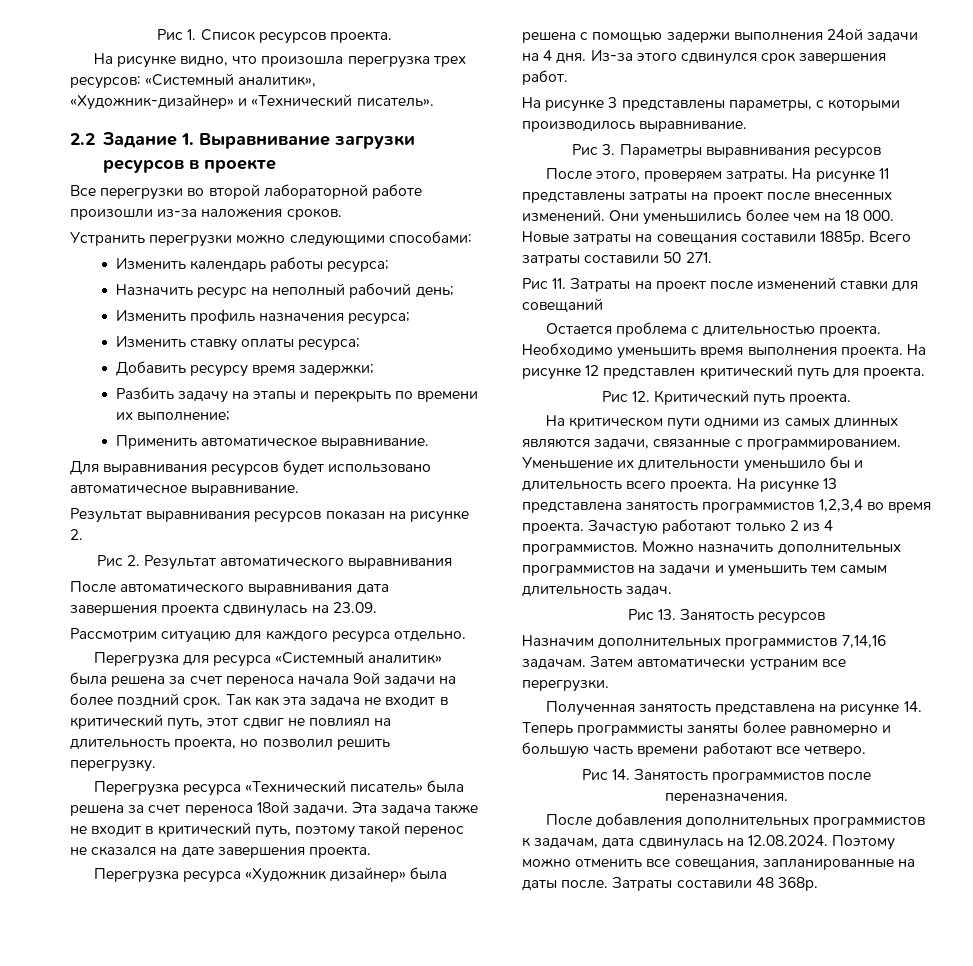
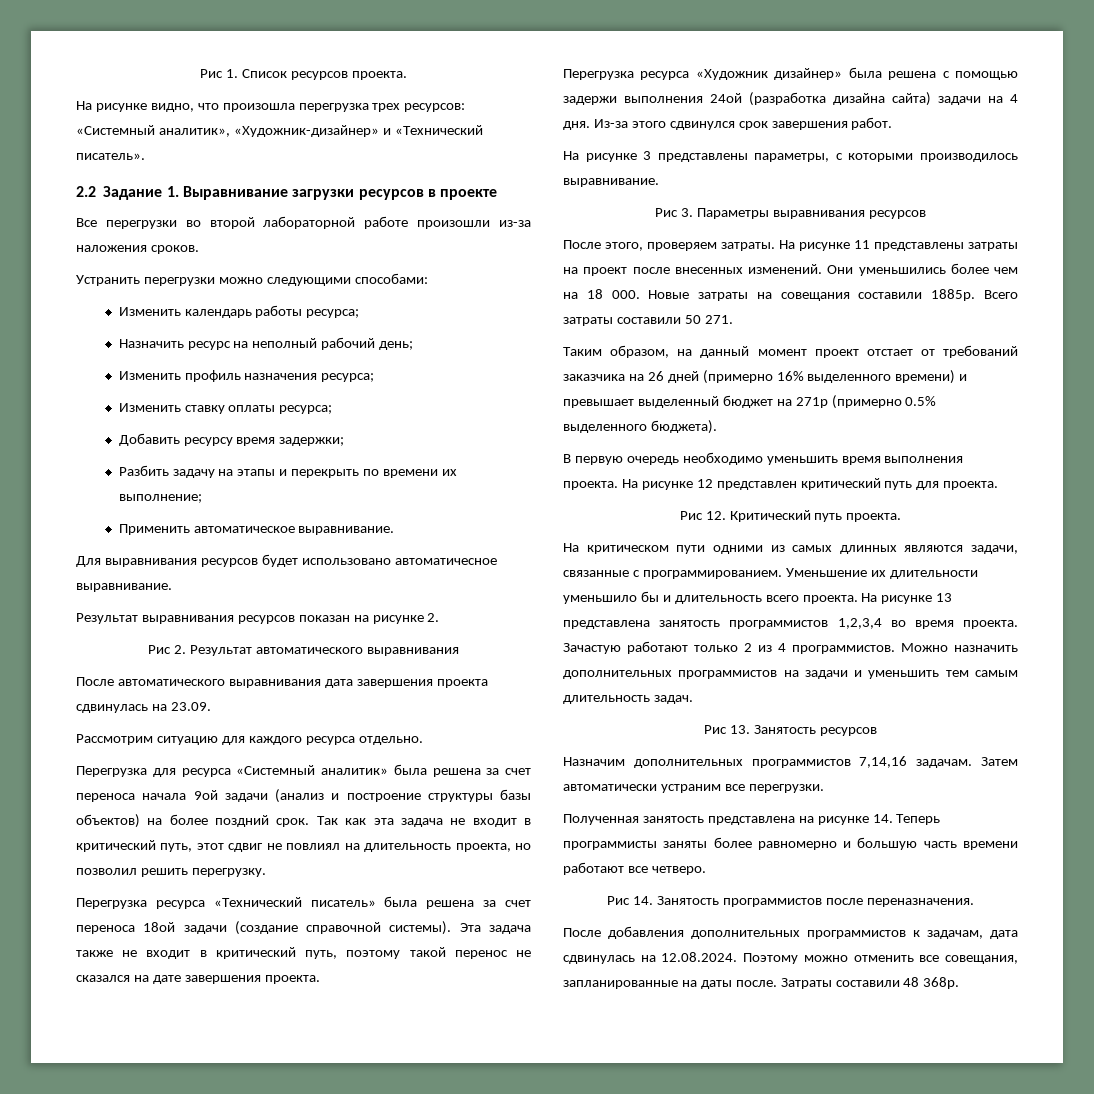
- Перегрузка для ресурса «Системный аналитик» была решена за счет переноса начала 9ой задачи на более поздний срок.
+ Перегрузка для ресурса «Системный аналитик» была решена за счет переноса начала 9ой задачи (анализ и построение структуры базы объектов) на более поздний срок.
- Перегрузка ресурса «Технический писатель» была решена за счет переноса 18ой задачи.
+ Перегрузка ресурса «Технический писатель» была решена за счет переноса 18ой задачи (создание справочной системы).
- Перегрузка ресурса «Художник дизайнер» была решена с помощью задержи выполнения 24ой задачи на 4 дня.
+ Перегрузка ресурса «Художник дизайнер» была решена с помощью задержи выполнения 24ой (разработка дизайна сайта) задачи на 4 дня.
- Рис 11. Затраты на проект после изменений ставки для совещаний
- Остается проблема с длительностью проекта. Необходимо уменьшить время выполнения проекта.
+ Таким образом, на данный момент проект отстает от требований заказчика на 26 дней (примерно 16% выделенного времени) и превышает выделенный бюджет на 271р (примерно 0.5% выделенного бюджета).
+ В первую очередь необходимо уменьшить время выполнения проекта.

